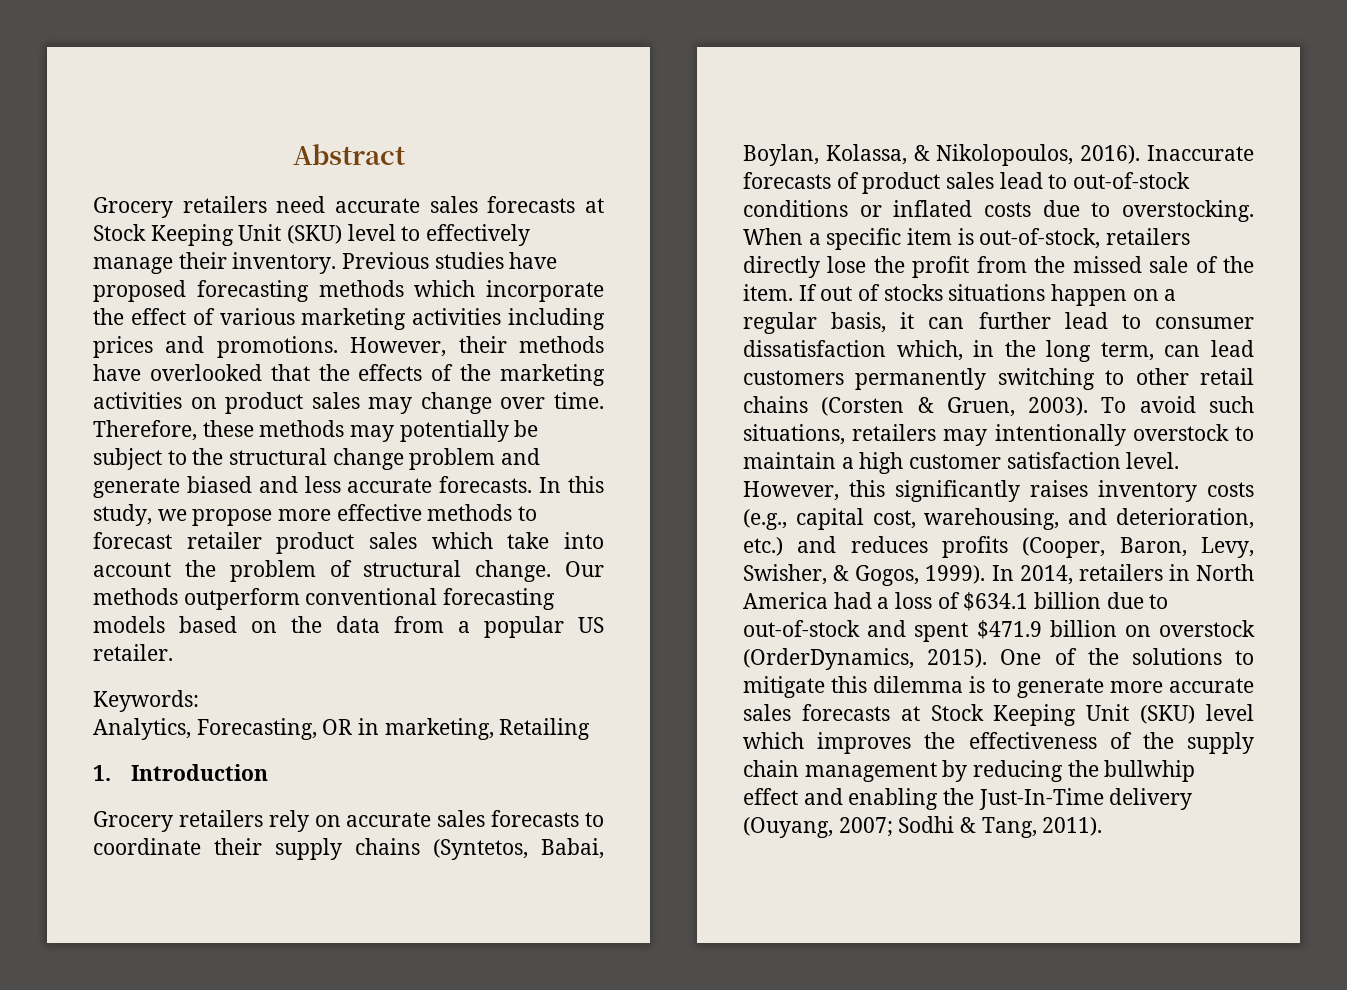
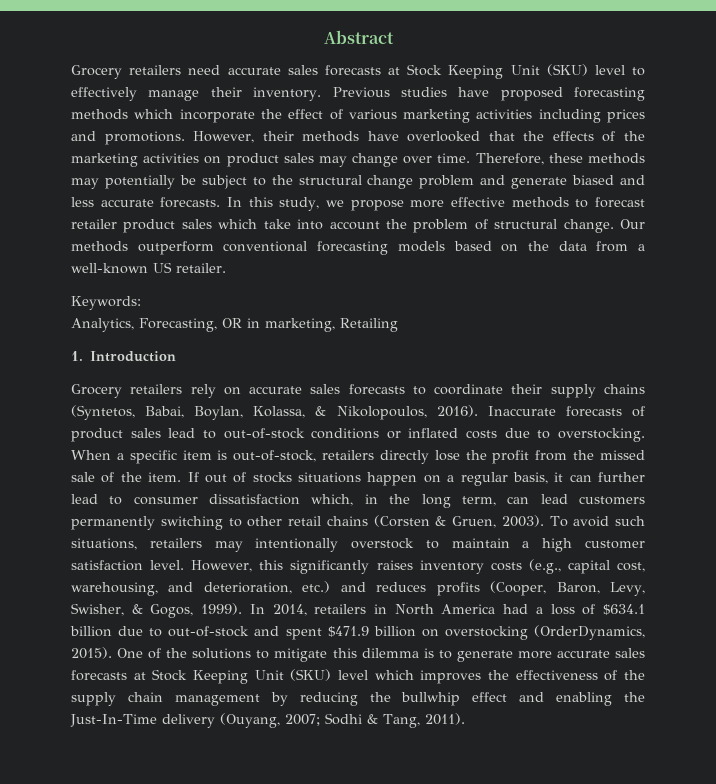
- Our methods outperform conventional forecasting models based on the data from a popular US retailer.
+ Our methods outperform conventional forecasting models based on the data from a well-known US retailer.
- In 2014, retailers in North America had a loss of $634.1 billion due to out-of-stock and spent $471.9 billion on overstock (OrderDynamics, 2015).
+ In 2014, retailers in North America had a loss of $634.1 billion due to out-of-stock and spent $471.9 billion on overstocking (OrderDynamics, 2015).

